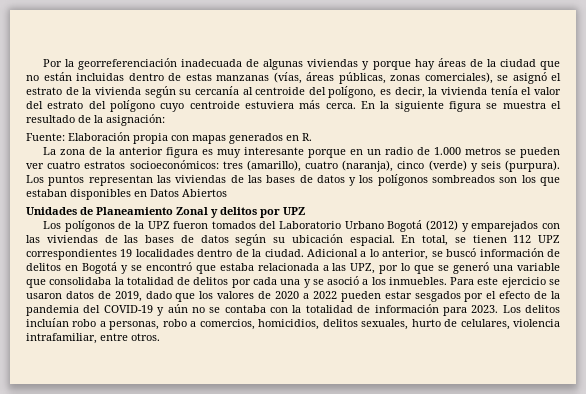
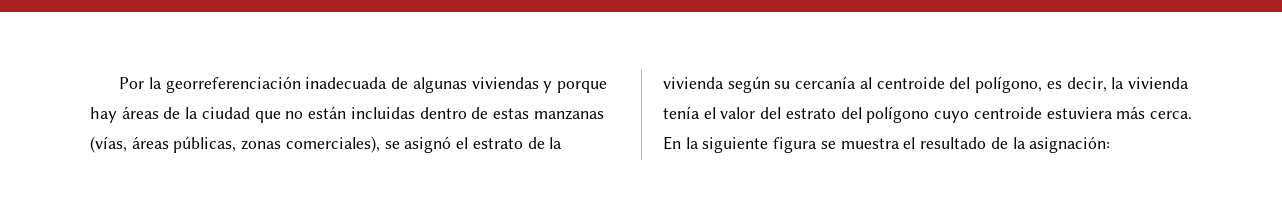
- Fuente: Elaboración propia con mapas generados en R.
- La zona de la anterior figura es muy interesante porque en un radio de 1.000 metros se pueden ver cuatro estratos socioeconómicos: tres (amarillo), cuatro (naranja), cinco (verde) y seis (purpura). Los puntos representan las viviendas de las bases de datos y los polígonos sombreados son los que estaban disponibles en Datos Abiertos
- Unidades de Planeamiento Zonal y delitos por UPZ
- Los polígonos de la UPZ fueron tomados del Laboratorio Urbano Bogotá (2012) y emparejados con las viviendas de las bases de datos según su ubicación espacial. En total, se tienen 112 UPZ correspondientes 19 localidades dentro de la ciudad. Adicional a lo anterior, se buscó información de delitos en Bogotá y se encontró que estaba relacionada a las UPZ, por lo que se generó una variable que consolidaba la totalidad de delitos por cada una y se asoció a los inmuebles. Para este ejercicio se usaron datos de 2019, dado que los valores de 2020 a 2022 pueden estar sesgados por el efecto de la pandemia del COVID-19 y aún no se contaba con la totalidad de información para 2023. Los delitos incluían robo a personas, robo a comercios, homicidios, delitos sexuales, hurto de celulares, violencia intrafamiliar, entre otros.

